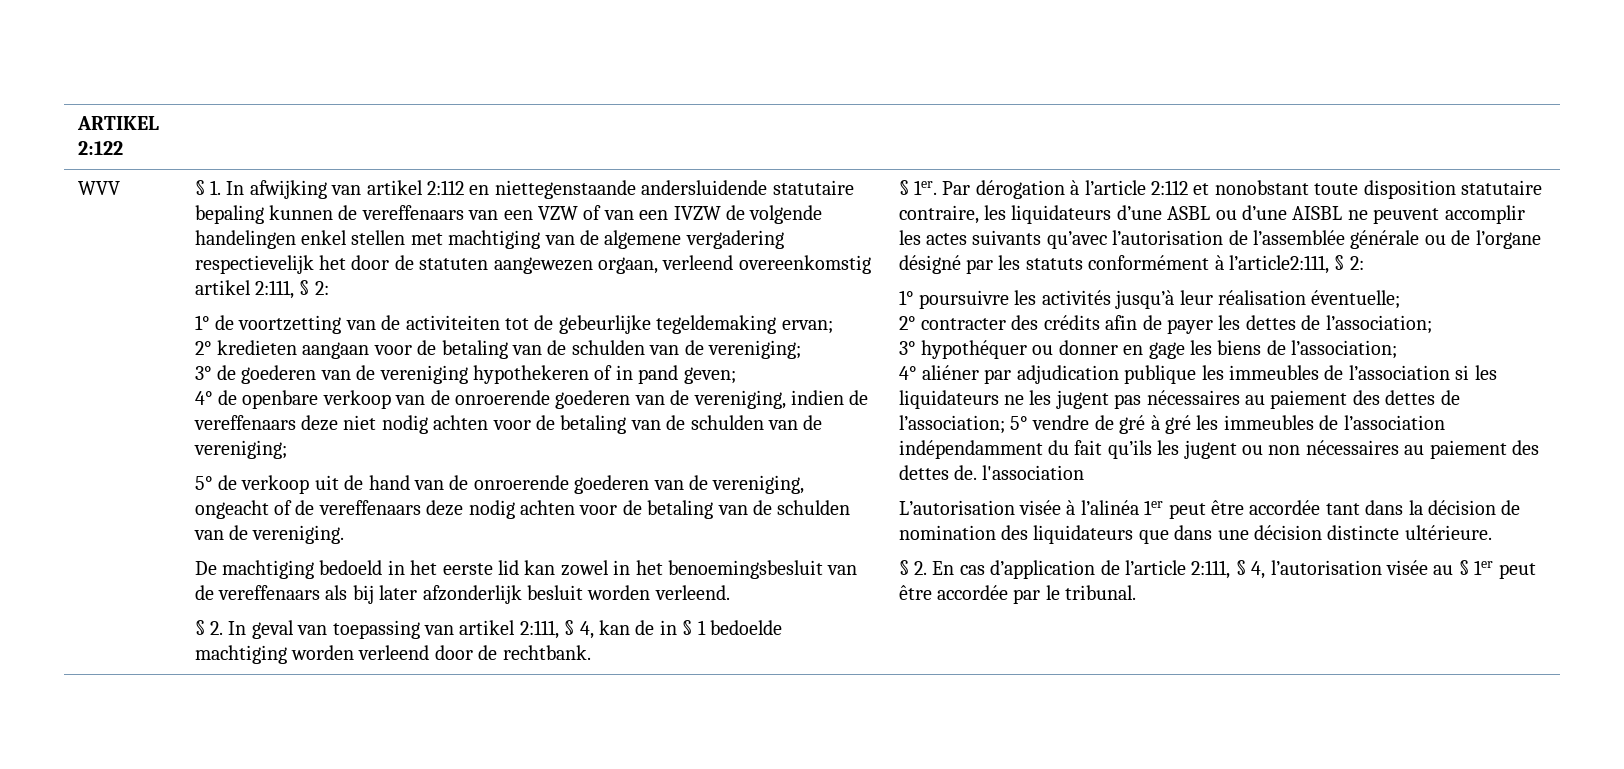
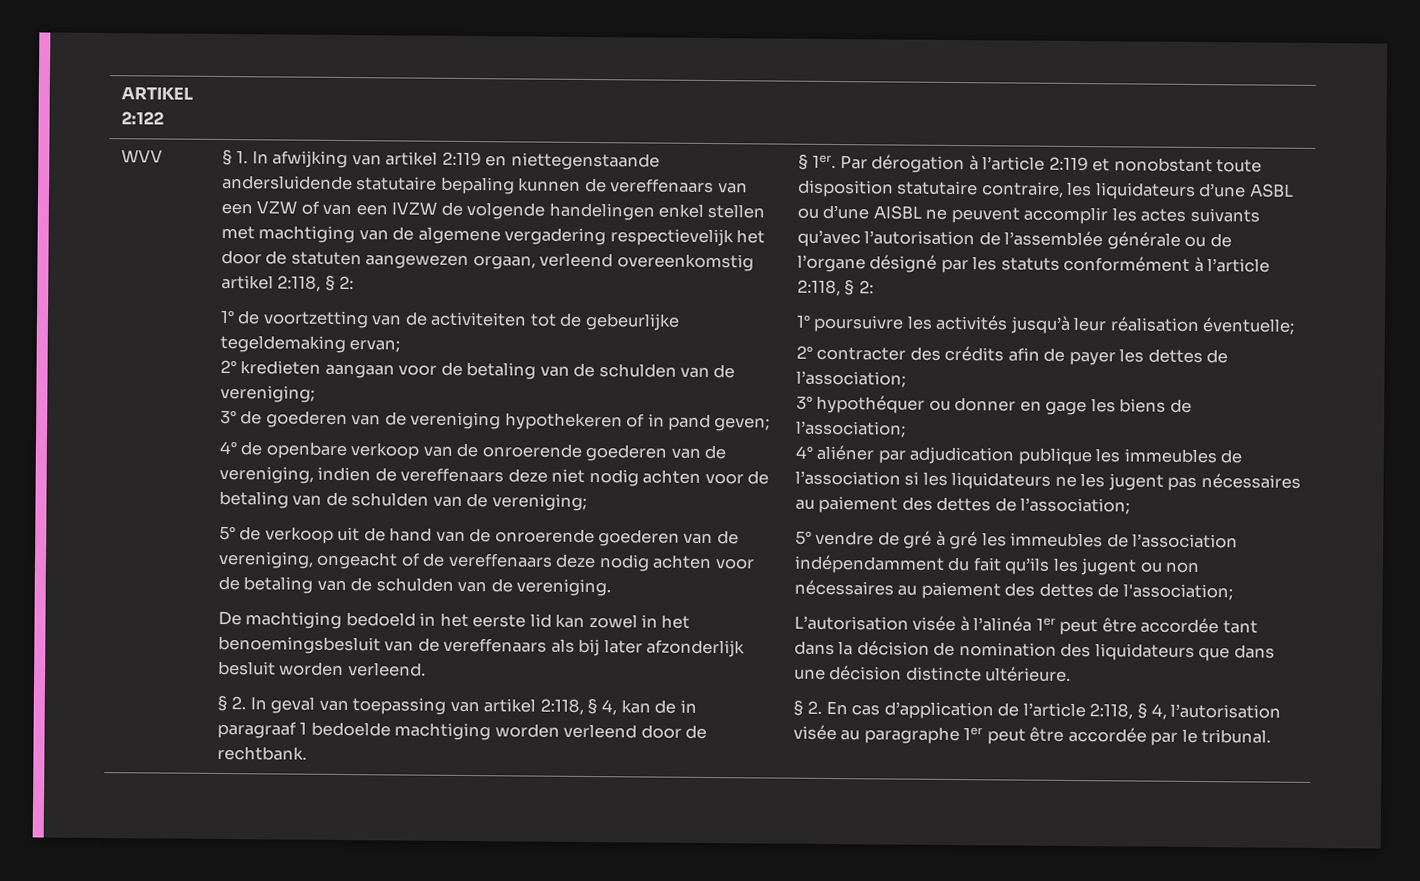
- § 1. In afwijking van artikel 2:112 en niettegenstaande andersluidende statutaire bepaling kunnen de vereffenaars van een VZW of van een IVZW de volgende handelingen enkel stellen met machtiging van de algemene vergadering respectievelijk het door de statuten aangewezen orgaan, verleend overeenkomstig artikel 2:111, § 2:
+ § 1. In afwijking van artikel 2:119 en niettegenstaande andersluidende statutaire bepaling kunnen de vereffenaars van een VZW of van een IVZW de volgende handelingen enkel stellen met machtiging van de algemene vergadering respectievelijk het door de statuten aangewezen orgaan, verleend overeenkomstig artikel 2:118, § 2:
- § 2. In geval van toepassing van artikel 2:111, § 4, kan de in § 1 bedoelde machtiging worden verleend door de rechtbank.
+ § 2. In geval van toepassing van artikel 2:118, § 4, kan de in paragraaf 1 bedoelde machtiging worden verleend door de rechtbank.
- Par dérogation à l’article 2:112 et nonobstant toute disposition statutaire contraire, les liquidateurs d’une ASBL ou d’une AISBL ne peuvent accomplir les actes suivants qu’avec l’autorisation de l’assemblée générale ou de l’organe désigné par les statuts conformément à l’article2:111, § 2:
+ Par dérogation à l’article 2:119 et nonobstant toute disposition statutaire contraire, les liquidateurs d’une ASBL ou d’une AISBL ne peuvent accomplir les actes suivants qu’avec l’autorisation de l’assemblée générale ou de l’organe désigné par les statuts conformément à l’article 2:118, § 2:
- 4° aliéner par adjudication publique les immeubles de l’association si les liquidateurs ne les jugent pas nécessaires au paiement des dettes de l’association; 5° vendre de gré à gré les immeubles de l’association indépendamment du fait qu’ils les jugent ou non nécessaires au paiement des dettes de. l'association
+ 4° aliéner par adjudication publique les immeubles de l’association si les liquidateurs ne les jugent pas nécessaires au paiement des dettes de l’association;
+ 5° vendre de gré à gré les immeubles de l’association indépendamment du fait qu’ils les jugent ou non nécessaires au paiement des dettes de l'association;
- § 2. En cas d’application de l’article 2:111, § 4, l’autorisation visée au § 1er peut être accordée par le tribunal.
+ § 2. En cas d’application de l’article 2:118, § 4, l’autorisation visée au paragraphe 1er peut être accordée par le tribunal.

